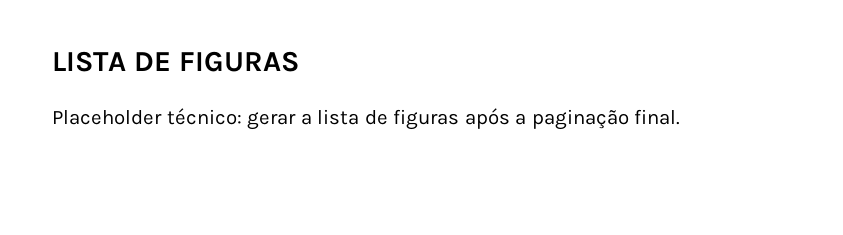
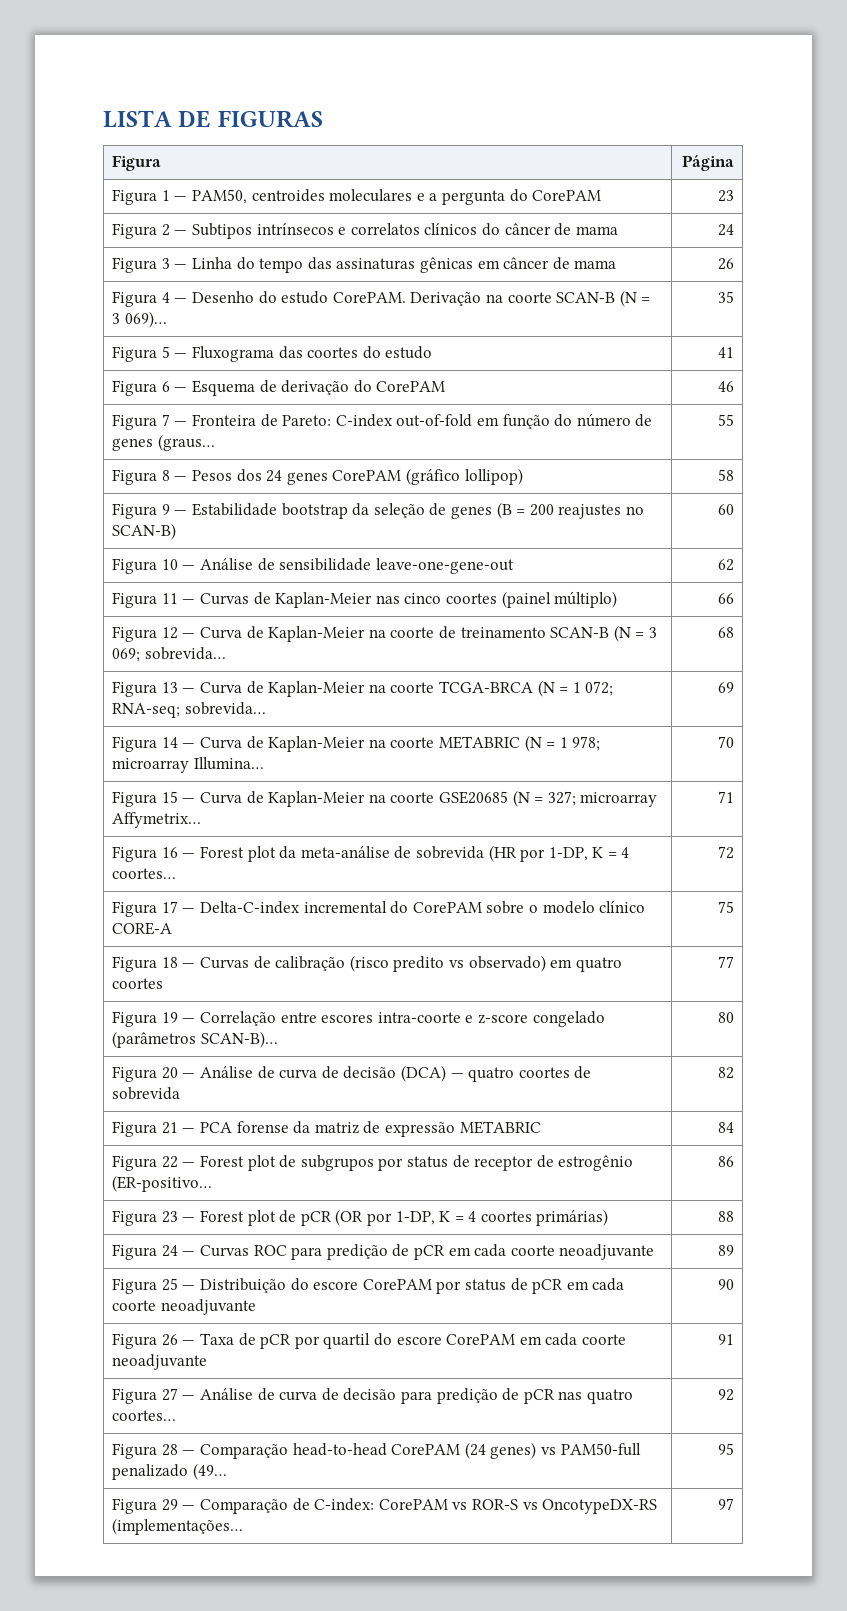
- Placeholder técnico: gerar a lista de figuras após a paginação final.
+ Figura | Página
+ Figura 1 — PAM50, centroides moleculares e a pergunta do CorePAM | 23
+ Figura 2 — Subtipos intrínsecos e correlatos clínicos do câncer de mama | 24
+ Figura 3 — Linha do tempo das assinaturas gênicas em câncer de mama | 26
+ Figura 4 — Desenho do estudo CorePAM. Derivação na coorte SCAN-B (N = 3 069)… | 35
+ Figura 5 — Fluxograma das coortes do estudo | 41
+ Figura 6 — Esquema de derivação do CorePAM | 46
+ Figura 7 — Fronteira de Pareto: C-index out-of-fold em função do número de genes (graus… | 55
+ Figura 8 — Pesos dos 24 genes CorePAM (gráfico lollipop) | 58
+ Figura 9 — Estabilidade bootstrap da seleção de genes (B = 200 reajustes no SCAN-B) | 60
+ Figura 10 — Análise de sensibilidade leave-one-gene-out | 62
+ Figura 11 — Curvas de Kaplan-Meier nas cinco coortes (painel múltiplo) | 66
+ Figura 12 — Curva de Kaplan-Meier na coorte de treinamento SCAN-B (N = 3 069; sobrevida… | 68
+ Figura 13 — Curva de Kaplan-Meier na coorte TCGA-BRCA (N = 1 072; RNA-seq; sobrevida… | 69
+ Figura 14 — Curva de Kaplan-Meier na coorte METABRIC (N = 1 978; microarray Illumina… | 70
+ Figura 15 — Curva de Kaplan-Meier na coorte GSE20685 (N = 327; microarray Affymetrix… | 71
+ Figura 16 — Forest plot da meta-análise de sobrevida (HR por 1-DP, K = 4 coortes… | 72
+ Figura 17 — Delta-C-index incremental do CorePAM sobre o modelo clínico CORE-A | 75
+ Figura 18 — Curvas de calibração (risco predito vs observado) em quatro coortes | 77
+ Figura 19 — Correlação entre escores intra-coorte e z-score congelado (parâmetros SCAN-B)… | 80
+ Figura 20 — Análise de curva de decisão (DCA) — quatro coortes de sobrevida | 82
+ Figura 21 — PCA forense da matriz de expressão METABRIC | 84
+ Figura 22 — Forest plot de subgrupos por status de receptor de estrogênio (ER-positivo… | 86
+ Figura 23 — Forest plot de pCR (OR por 1-DP, K = 4 coortes primárias) | 88
+ Figura 24 — Curvas ROC para predição de pCR em cada coorte neoadjuvante | 89
+ Figura 25 — Distribuição do escore CorePAM por status de pCR em cada coorte neoadjuvante | 90
+ Figura 26 — Taxa de pCR por quartil do escore CorePAM em cada coorte neoadjuvante | 91
+ Figura 27 — Análise de curva de decisão para predição de pCR nas quatro coortes… | 92
+ Figura 28 — Comparação head-to-head CorePAM (24 genes) vs PAM50-full penalizado (49… | 95
+ Figura 29 — Comparação de C-index: CorePAM vs ROR-S vs OncotypeDX-RS (implementações… | 97

